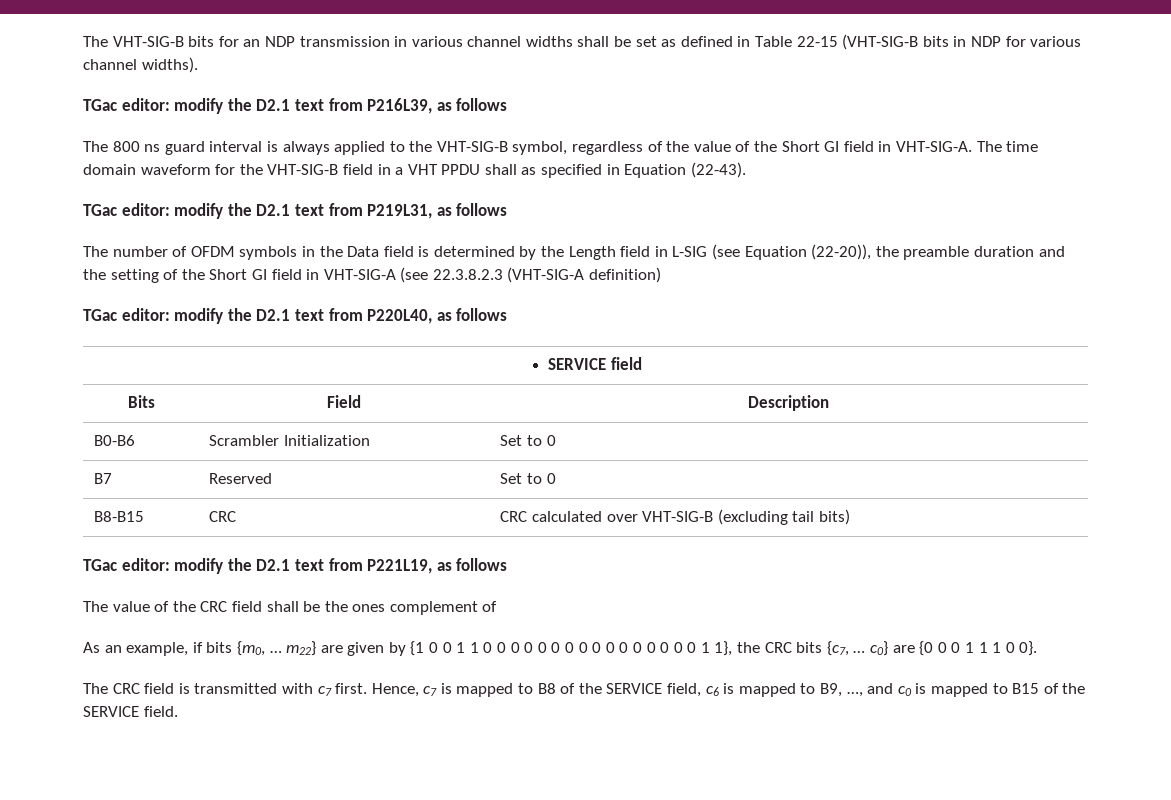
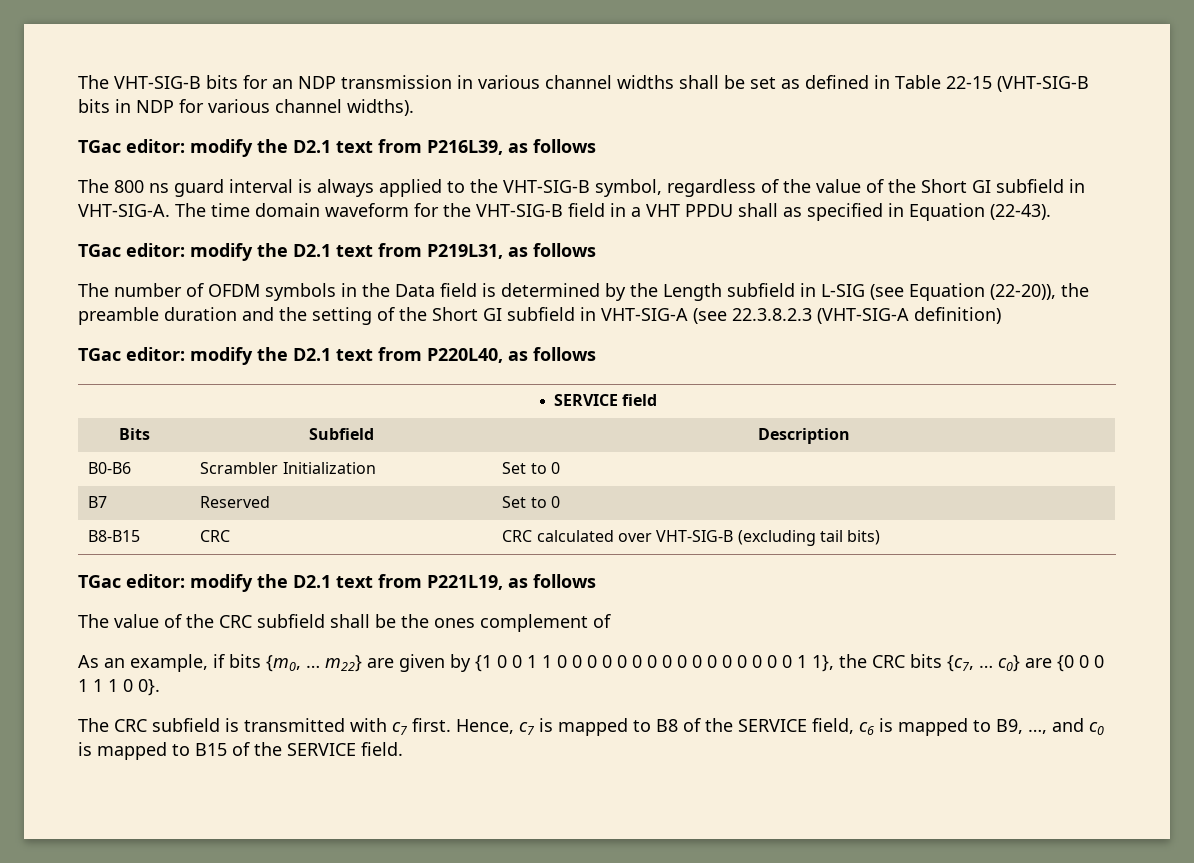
- The 800 ns guard interval is always applied to the VHT-SIG-B symbol, regardless of the value of the Short GI field in VHT-SIG-A.
+ The 800 ns guard interval is always applied to the VHT-SIG-B symbol, regardless of the value of the Short GI subfield in VHT-SIG-A.
- The number of OFDM symbols in the Data field is determined by the Length field in L-SIG (see Equation (22-20)), the preamble duration and the setting of the Short GI field in VHT-SIG-A (see 22.3.8.2.3 (VHT-SIG-A definition)
+ The number of OFDM symbols in the Data field is determined by the Length subfield in L-SIG (see Equation (22-20)), the preamble duration and the setting of the Short GI subfield in VHT-SIG-A (see 22.3.8.2.3 (VHT-SIG-A definition)
- Bits | Field | Description
+ Bits | Subfield | Description
- The value of the CRC field shall be the ones complement of
+ The value of the CRC subfield shall be the ones complement of
- The CRC field is transmitted with c7 first.
+ The CRC subfield is transmitted with c7 first.

